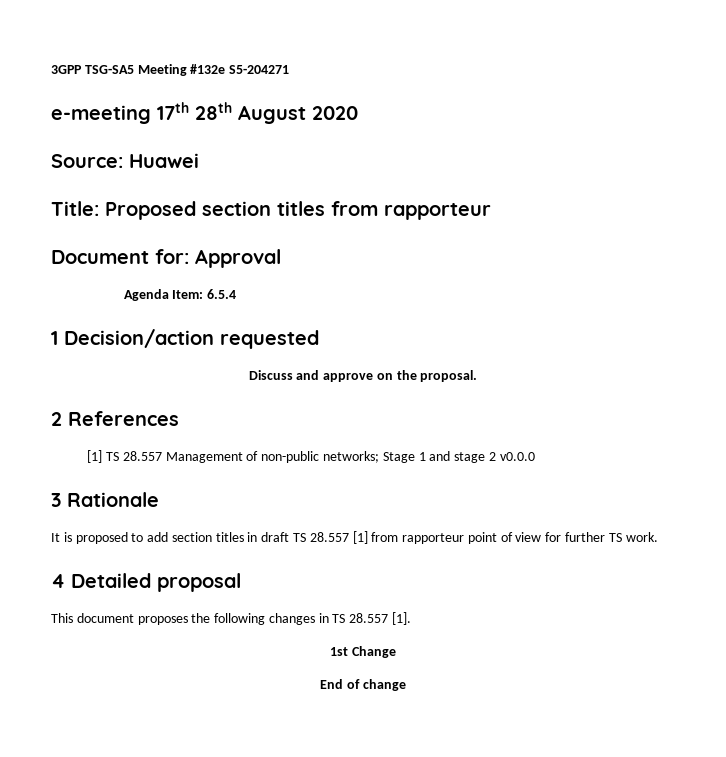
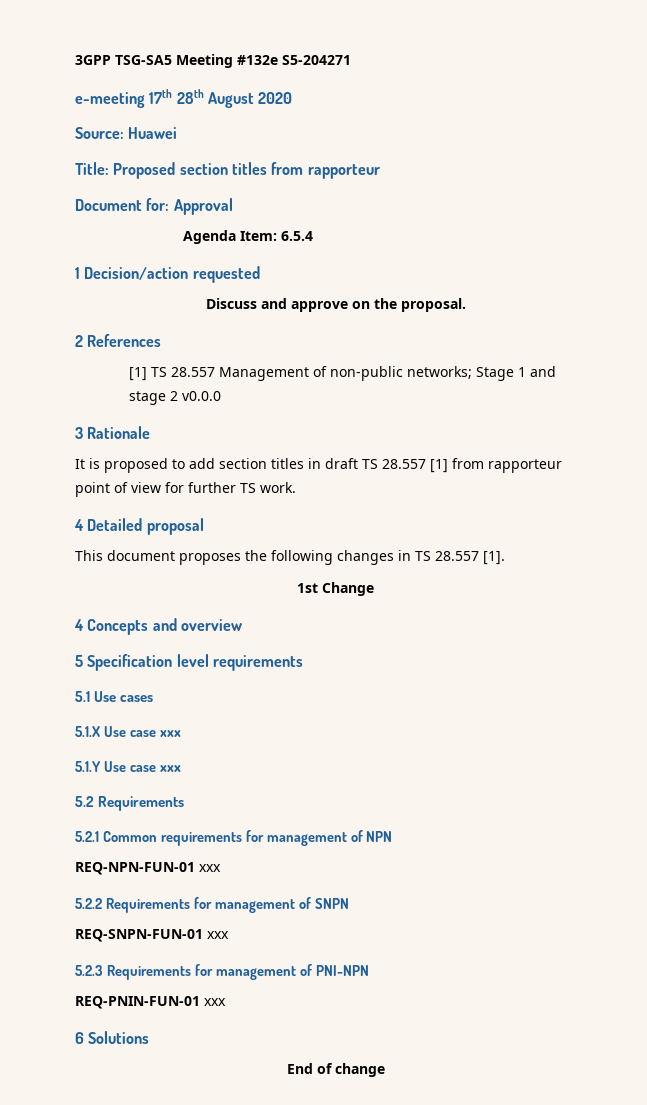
+ 4 Concepts and overview
+ 5 Specification level requirements
+ 5.1 Use cases
+ 5.1.X Use case xxx
+ 5.1.Y Use case xxx
+ 5.2 Requirements
+ 5.2.1 Common requirements for management of NPN
+ REQ-NPN-FUN-01 xxx
+ 5.2.2 Requirements for management of SNPN
+ REQ-SNPN-FUN-01 xxx
+ 5.2.3 Requirements for management of PNI-NPN
+ REQ-PNIN-FUN-01 xxx
+ 6 Solutions

